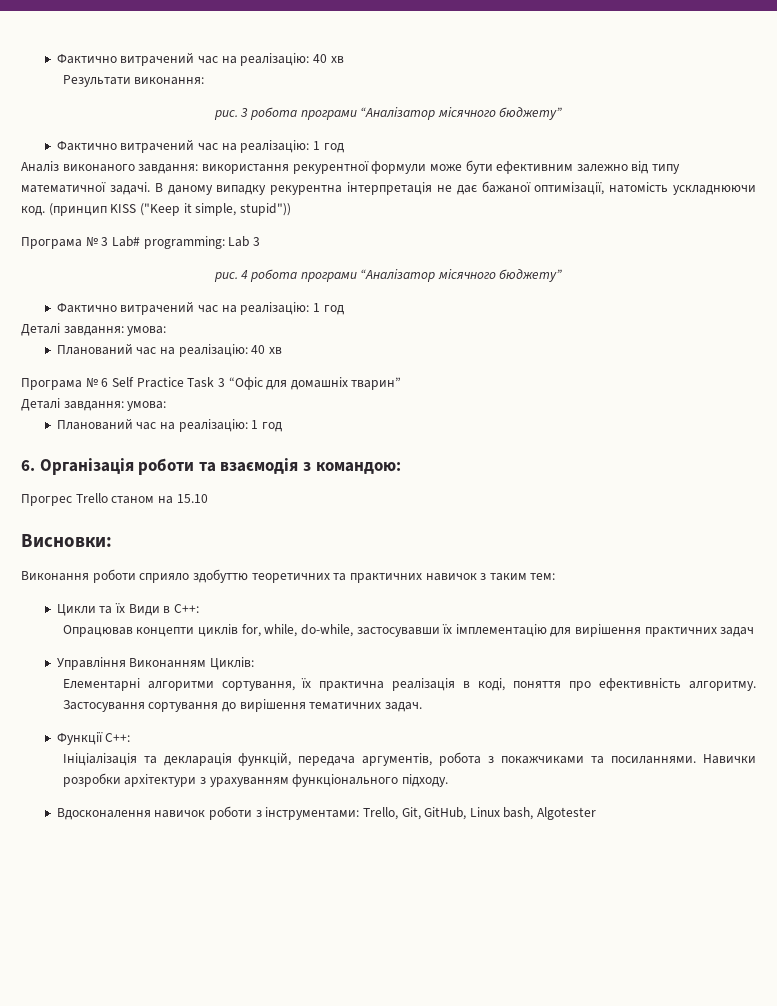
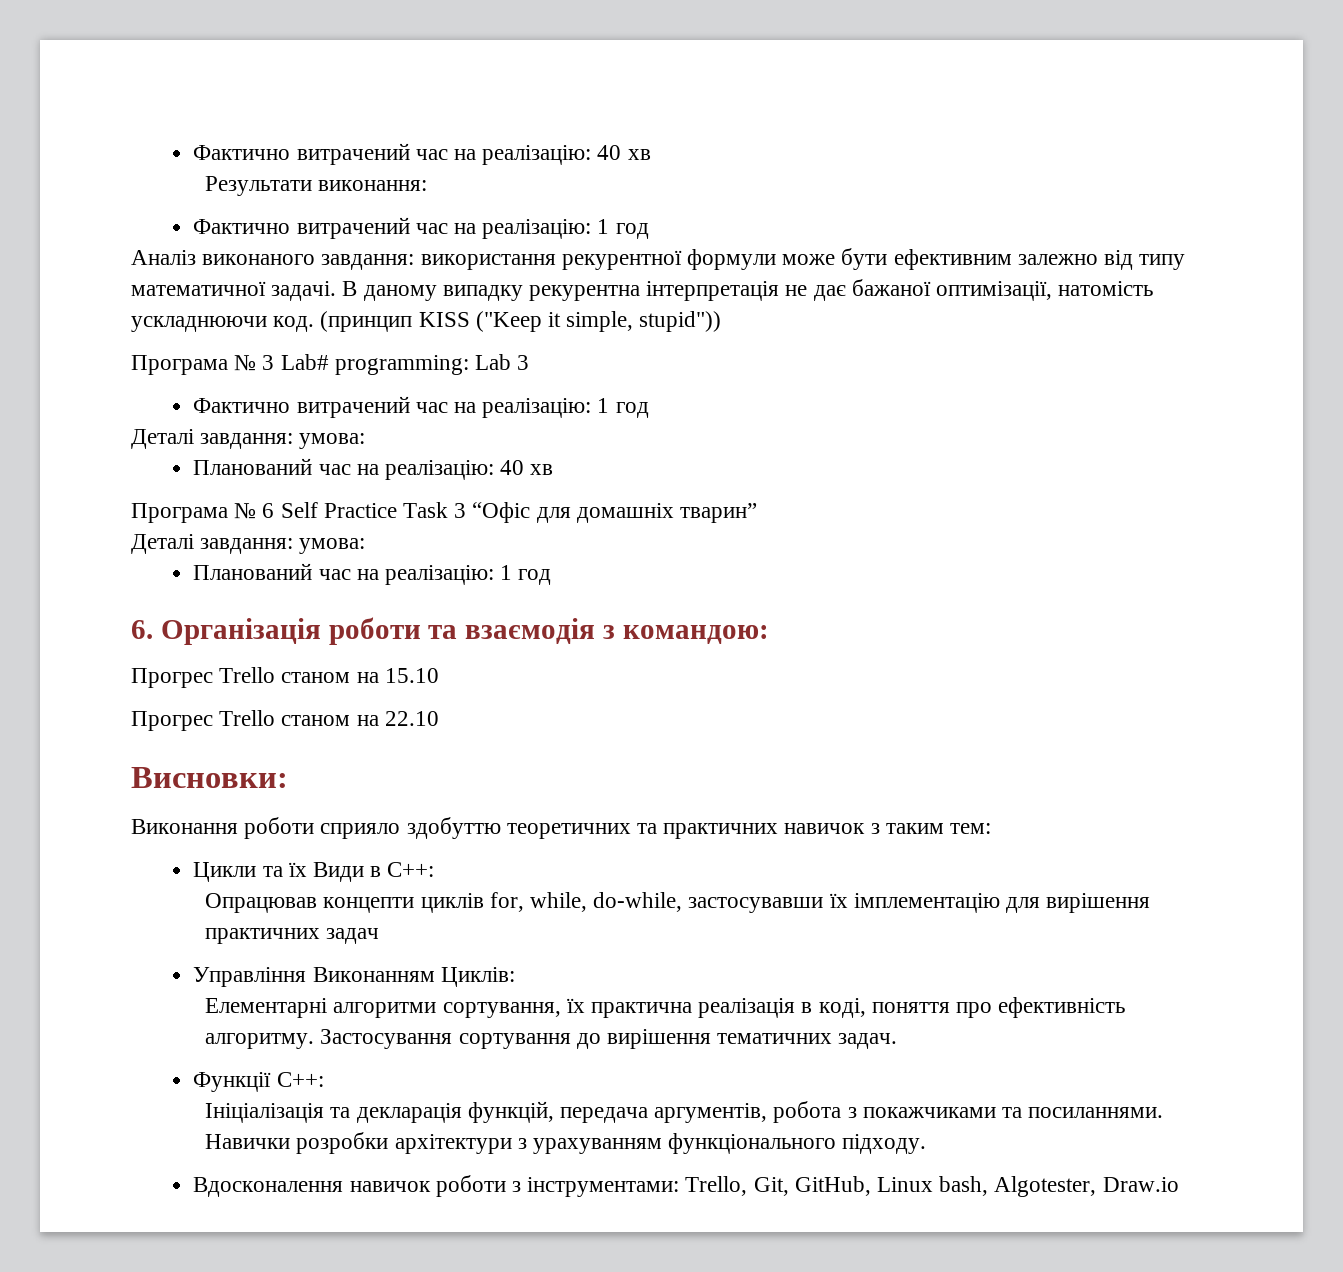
- рис. 3 робота програми “Аналізатор місячного бюджету”
- рис. 4 робота програми “Аналізатор місячного бюджету”
+ Прогрес Trello станом на 22.10
- Вдосконалення навичок роботи з інструментами: Trello, Git, GitHub, Linux bash, Algotester
+ Вдосконалення навичок роботи з інструментами: Trello, Git, GitHub, Linux bash, Algotester, Draw.io

